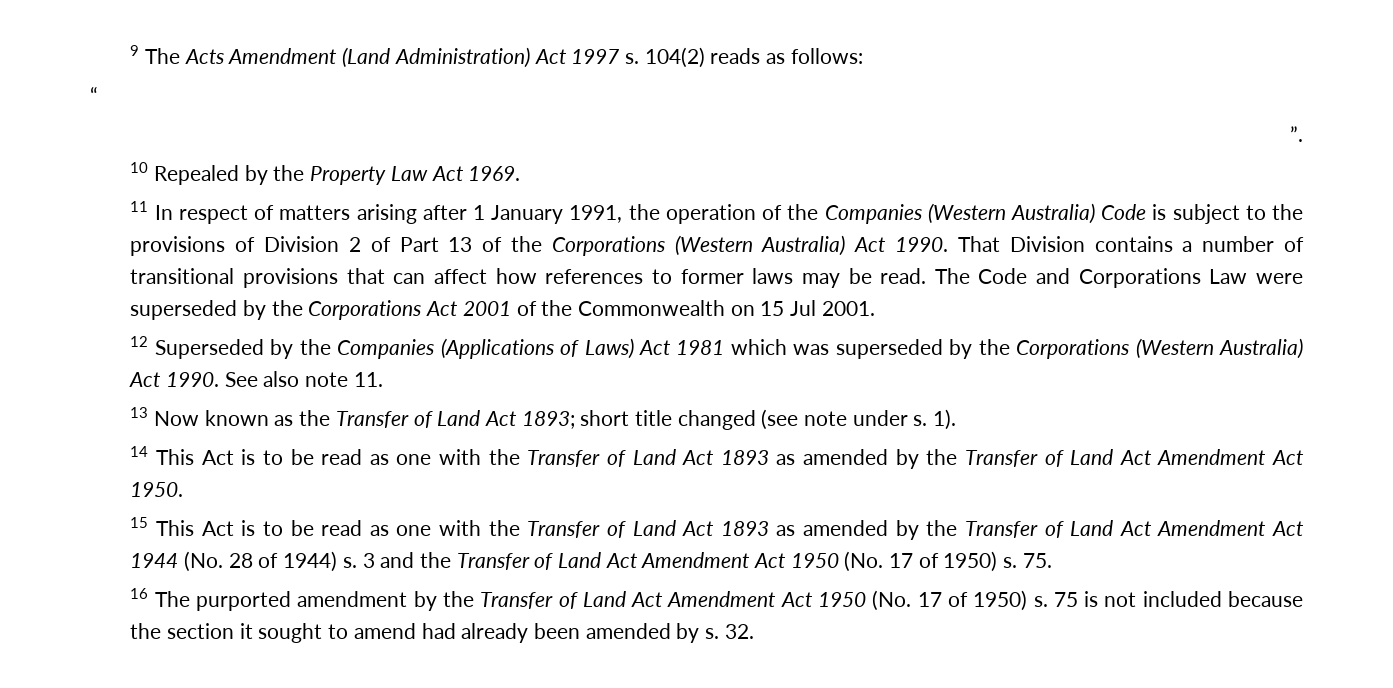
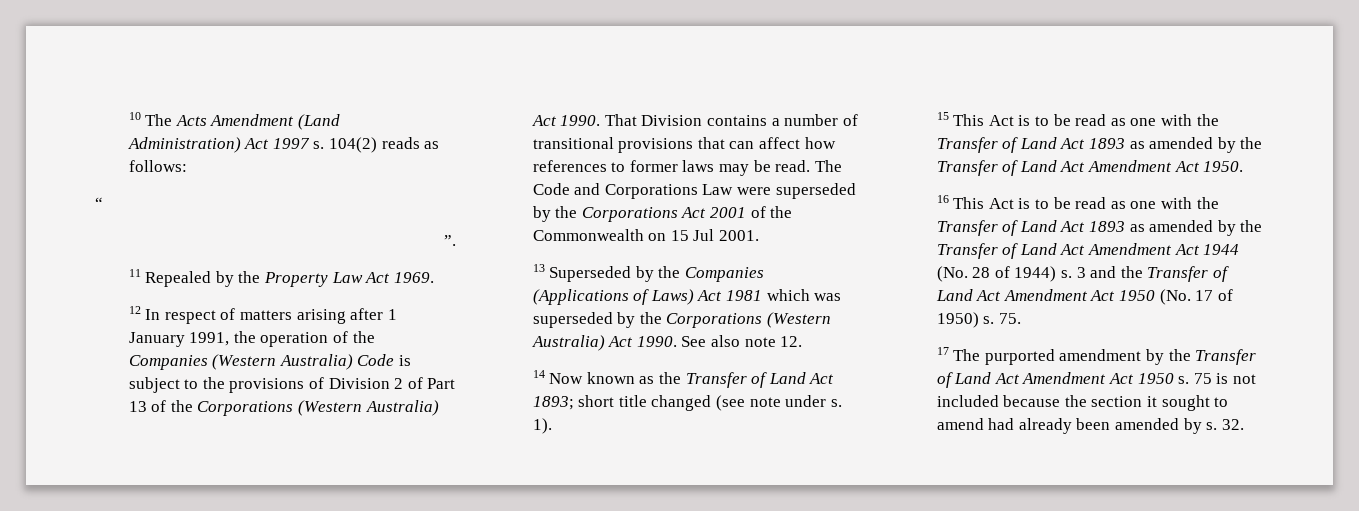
- 9 The Acts Amendment (Land Administration) Act 1997 s.
+ 10 The Acts Amendment (Land Administration) Act 1997 s.
- 10 Repealed by the Property Law Act 1969.
+ 11 Repealed by the Property Law Act 1969.
- 11 In respect of matters arising after 1 January 1991, the operation of the Companies (Western Australia) Code is subject to the provisions of Division 2 of Part 13 of the Corporations (Western Australia) Act 1990.
+ 12 In respect of matters arising after 1 January 1991, the operation of the Companies (Western Australia) Code is subject to the provisions of Division 2 of Part 13 of the Corporations (Western Australia) Act 1990.
- 12 Superseded by the Companies (Applications of Laws) Act 1981 which was superseded by the Corporations (Western Australia) Act 1990.
+ 13 Superseded by the Companies (Applications of Laws) Act 1981 which was superseded by the Corporations (Western Australia) Act 1990.
- See also note 11.
- 13 Now known as the Transfer of Land Act 1893; short title changed (see note under s.
+ See also note 12.
+ 14 Now known as the Transfer of Land Act 1893; short title changed (see note under s.
- 14 This Act is to be read as one with the Transfer of Land Act 1893 as amended by the Transfer of Land Act Amendment Act 1950.
+ 15 This Act is to be read as one with the Transfer of Land Act 1893 as amended by the Transfer of Land Act Amendment Act 1950.
- 15 This Act is to be read as one with the Transfer of Land Act 1893 as amended by the Transfer of Land Act Amendment Act 1944 (No. 28 of 1944) s.
+ 16 This Act is to be read as one with the Transfer of Land Act 1893 as amended by the Transfer of Land Act Amendment Act 1944 (No. 28 of 1944) s.
- 16 The purported amendment by the Transfer of Land Act Amendment Act 1950 (No. 17 of 1950) s.
+ 17 The purported amendment by the Transfer of Land Act Amendment Act 1950 s.

